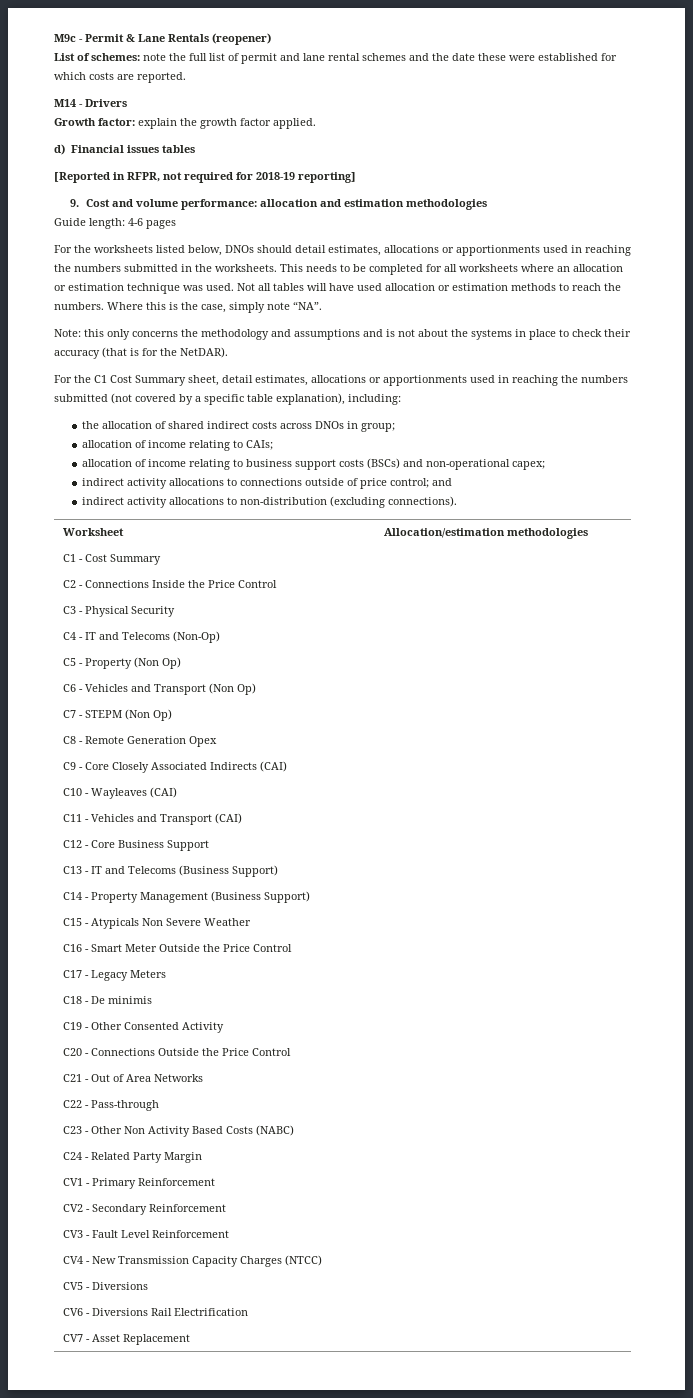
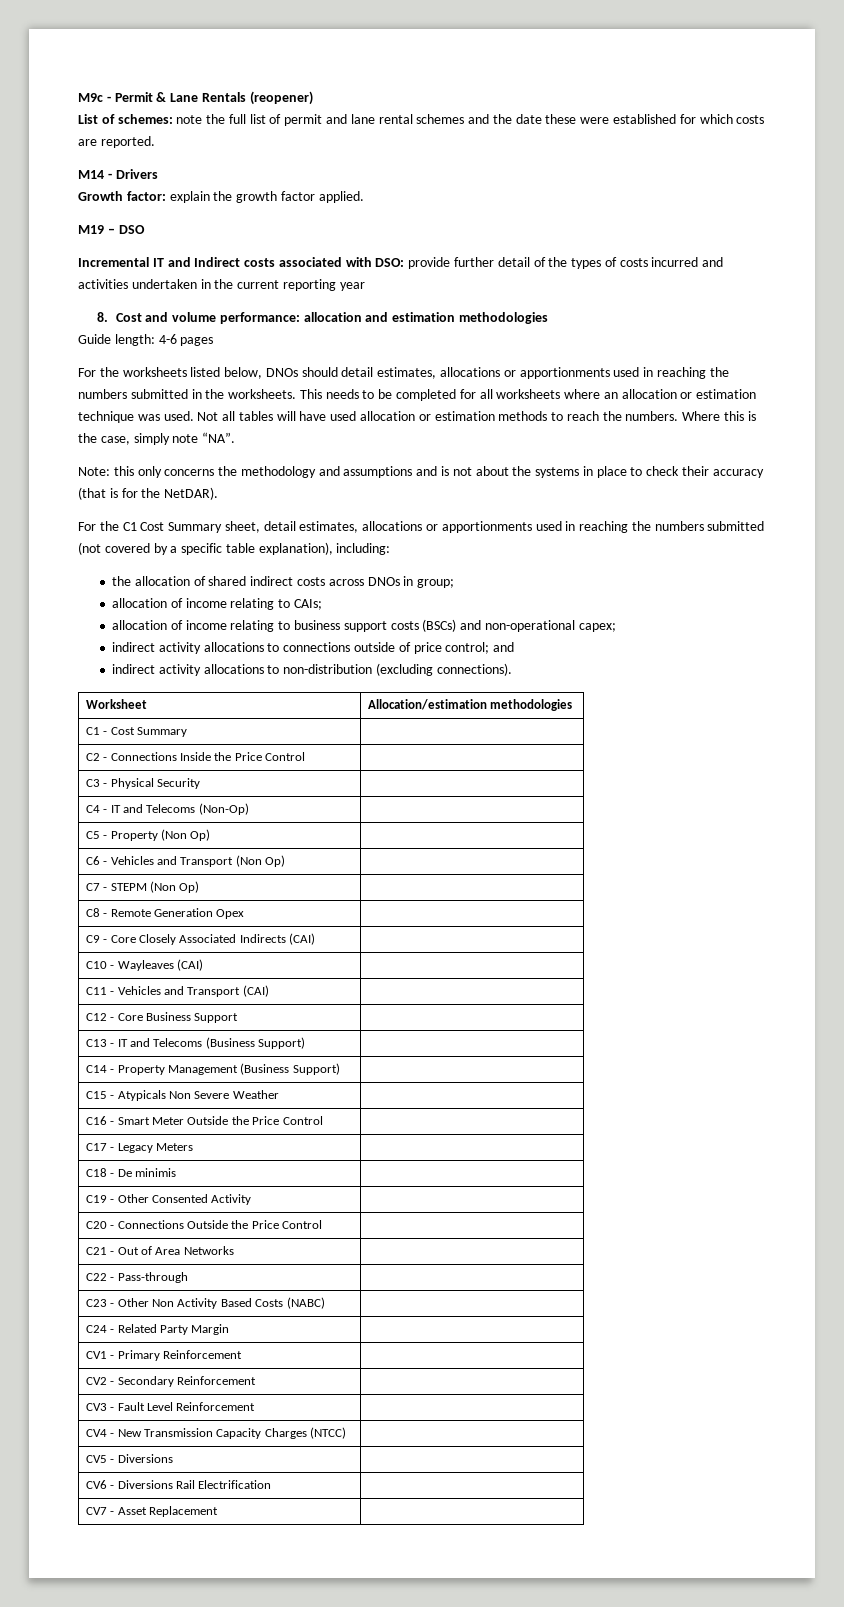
- d) Financial issues tables
- [Reported in RFPR, not required for 2018-19 reporting]
- 9. Cost and volume performance: allocation and estimation methodologies
+ M19 – DSO
+ Incremental IT and Indirect costs associated with DSO: provide further detail of the types of costs incurred and activities undertaken in the current reporting year
+ 8. Cost and volume performance: allocation and estimation methodologies

